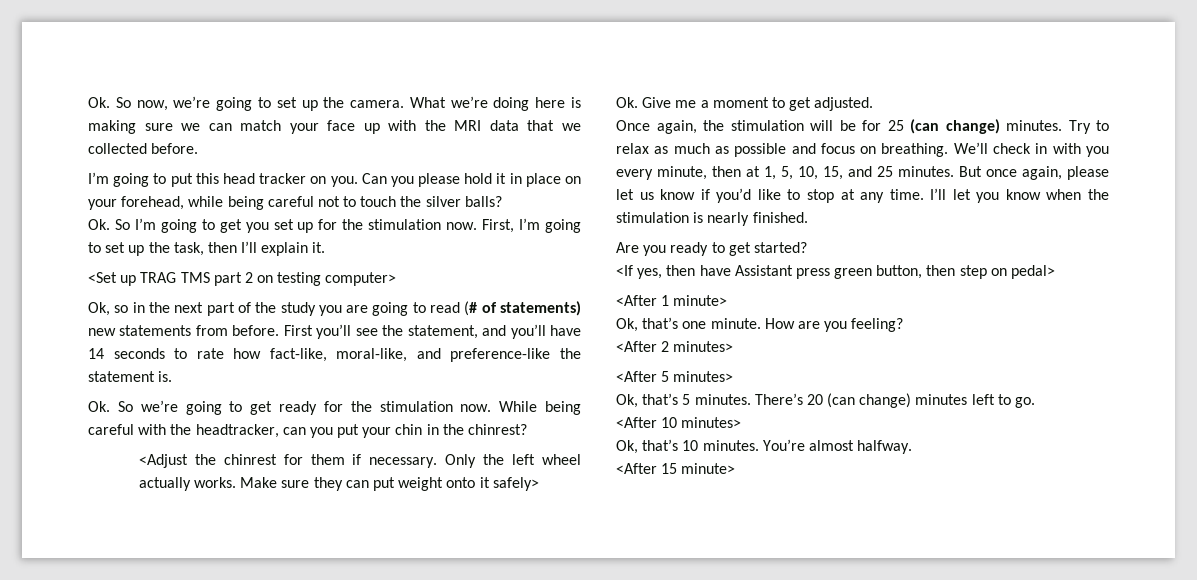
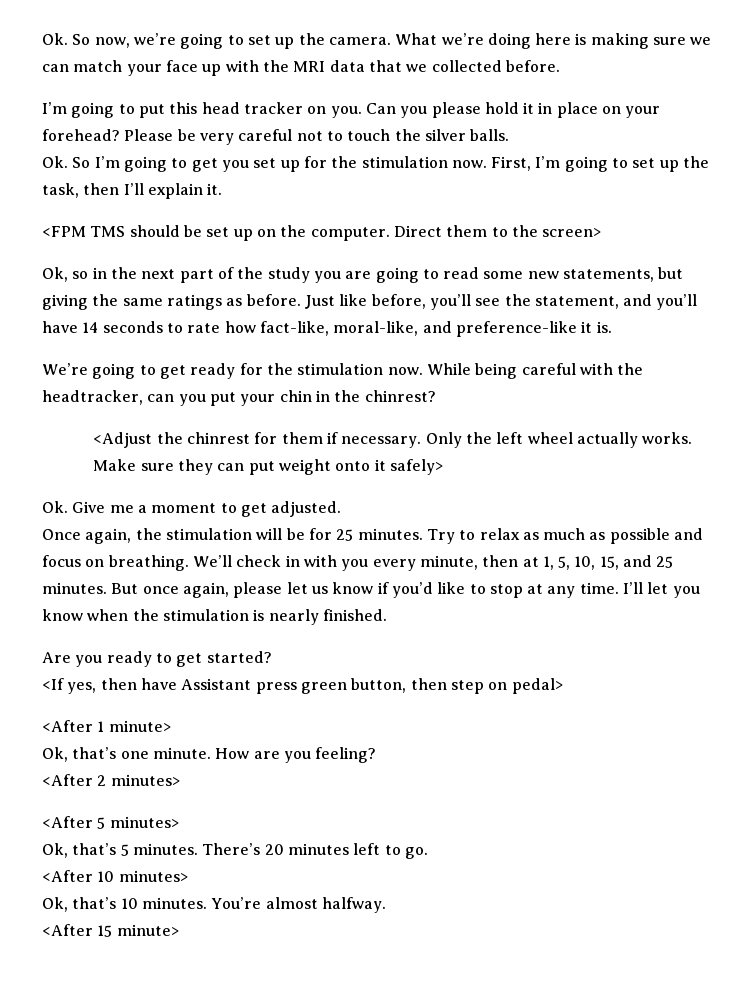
- Can you please hold it in place on your forehead, while being careful not to touch the silver balls?
+ Can you please hold it in place on your forehead? Please be very careful not to touch the silver balls.
- <Set up TRAG TMS part 2 on testing computer>
+ <FPM TMS should be set up on the computer. Direct them to the screen>
- Ok, so in the next part of the study you are going to read (# of statements) new statements from before. First you’ll see the statement, and you’ll have 14 seconds to rate how fact-like, moral-like, and preference-like the statement is.
+ Ok, so in the next part of the study you are going to read some new statements, but giving the same ratings as before. Just like before, you’ll see the statement, and you’ll have 14 seconds to rate how fact-like, moral-like, and preference-like it is.
- Ok. So we’re going to get ready for the stimulation now.
+ We’re going to get ready for the stimulation now.
- Once again, the stimulation will be for 25 (can change) minutes.
+ Once again, the stimulation will be for 25 minutes.
- There’s 20 (can change) minutes left to go.
+ There’s 20 minutes left to go.

